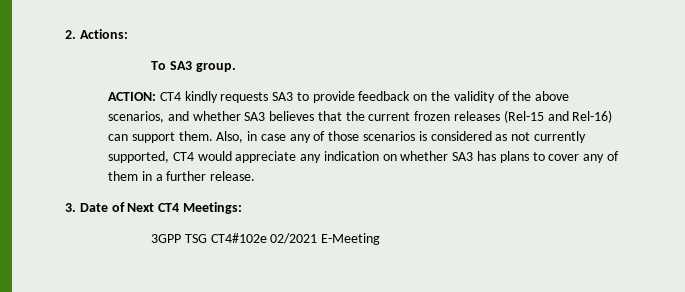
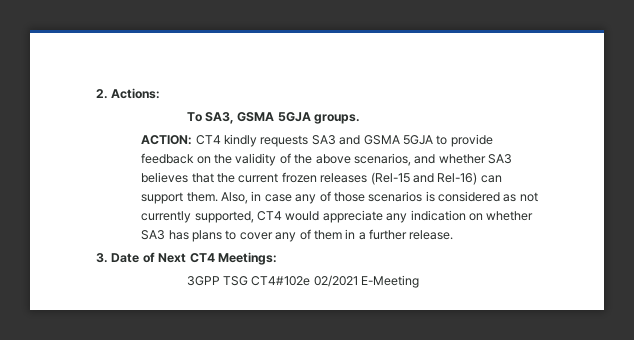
- To SA3 group.
+ To SA3, GSMA 5GJA groups.
- ACTION: CT4 kindly requests SA3 to provide feedback on the validity of the above scenarios, and whether SA3 believes that the current frozen releases (Rel-15 and Rel-16) can support them.
+ ACTION: CT4 kindly requests SA3 and GSMA 5GJA to provide feedback on the validity of the above scenarios, and whether SA3 believes that the current frozen releases (Rel-15 and Rel-16) can support them.

